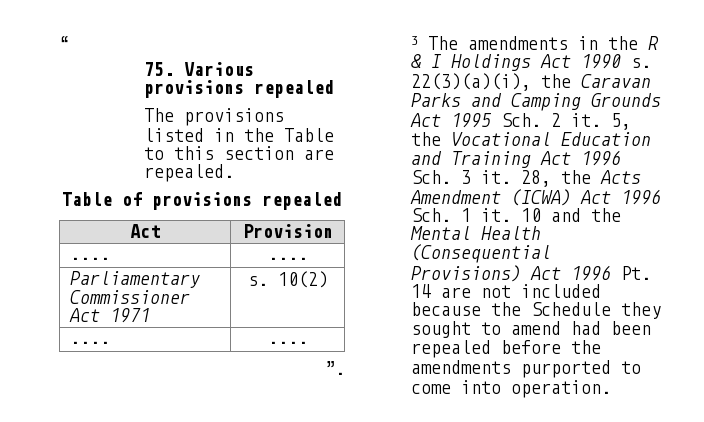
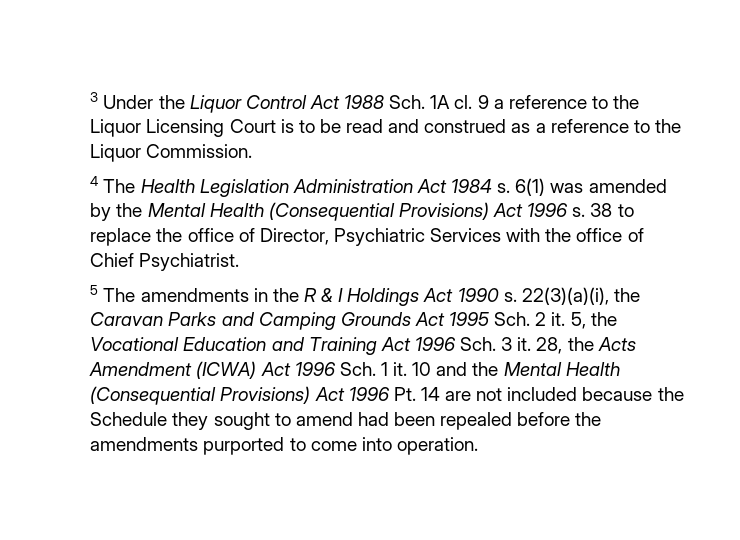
- “
- 75. Various provisions repealed
- The provisions listed in the Table to this section are repealed.
- Table of provisions repealed
- Act | Provision
- .... | ....
- Parliamentary Commissioner Act 1971 | s. 10(2)
- .... | ....
- ”.
- 3 The amendments in the R & I Holdings Act 1990 s.
+ 3 Under the Liquor Control Act 1988 Sch. 1A cl. 9 a reference to the Liquor Licensing Court is to be read and construed as a reference to the Liquor Commission.
+ 4 The Health Legislation Administration Act 1984 s. 6(1) was amended by the Mental Health (Consequential Provisions) Act 1996 s. 38 to replace the office of Director, Psychiatric Services with the office of Chief Psychiatrist.
+ 5 The amendments in the R & I Holdings Act 1990 s.

